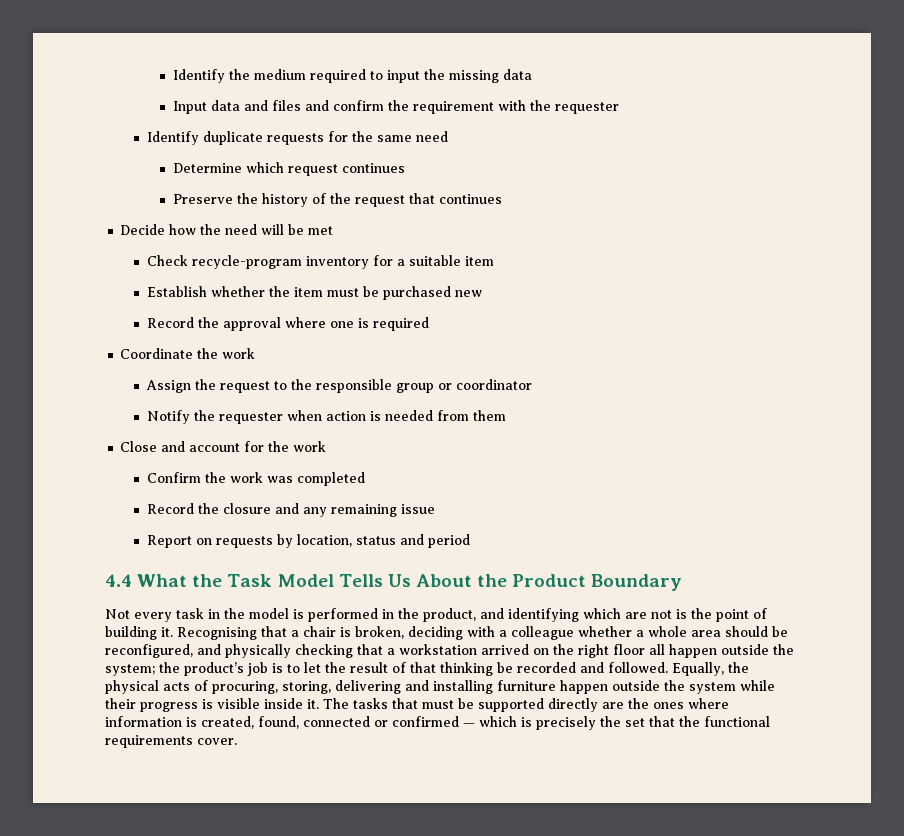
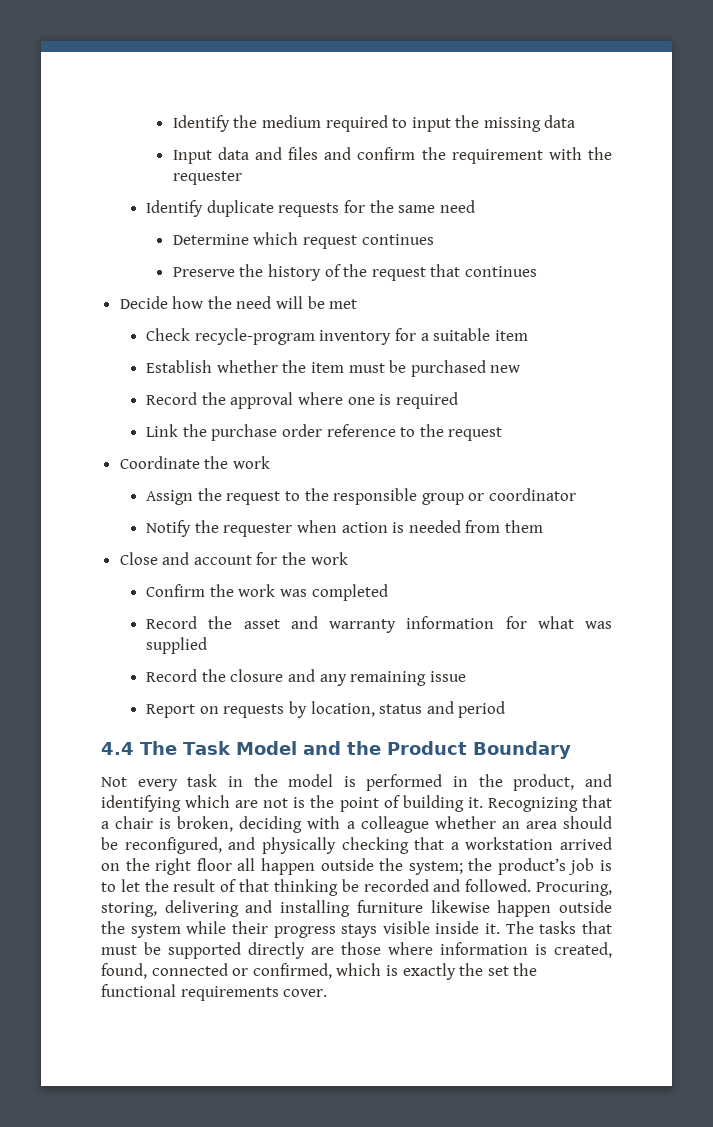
+ Link the purchase order reference to the request
+ Record the asset and warranty information for what was supplied
- 4.4 What the Task Model Tells Us About the Product Boundary
+ 4.4 The Task Model and the Product Boundary
- Recognising that a chair is broken, deciding with a colleague whether a whole area should be reconfigured, and physically checking that a workstation arrived on the right floor all happen outside the system; the product’s job is to let the result of that thinking be recorded and followed.
+ Recognizing that a chair is broken, deciding with a colleague whether an area should be reconfigured, and physically checking that a workstation arrived on the right floor all happen outside the system; the product’s job is to let the result of that thinking be recorded and followed.
- Equally, the physical acts of procuring, storing, delivering and installing furniture happen outside the system while their progress is visible inside it.
+ Procuring, storing, delivering and installing furniture likewise happen outside the system while their progress stays visible inside it.
- The tasks that must be supported directly are the ones where information is created, found, connected or confirmed — which is precisely the set that the functional requirements cover.
+ The tasks that must be supported directly are those where information is created, found, connected or confirmed, which is exactly the set the functional requirements cover.

